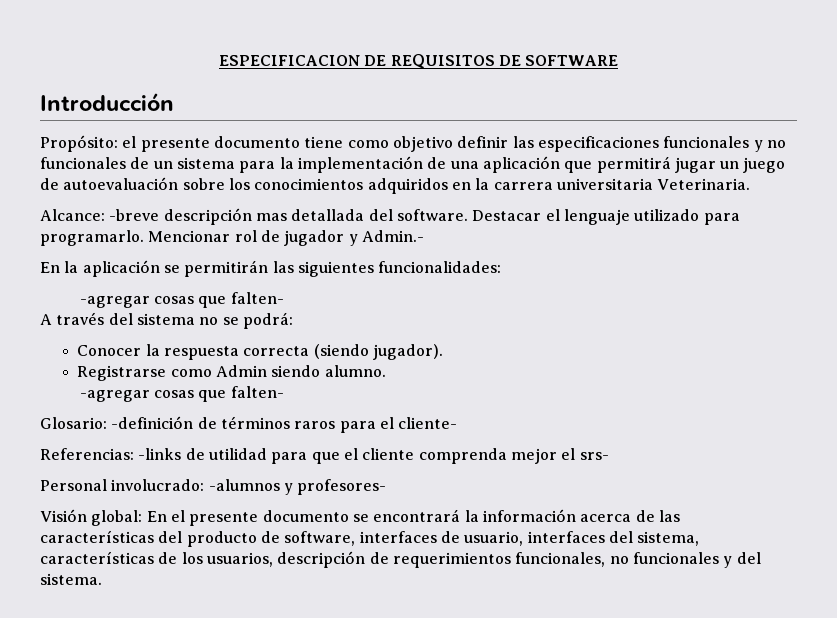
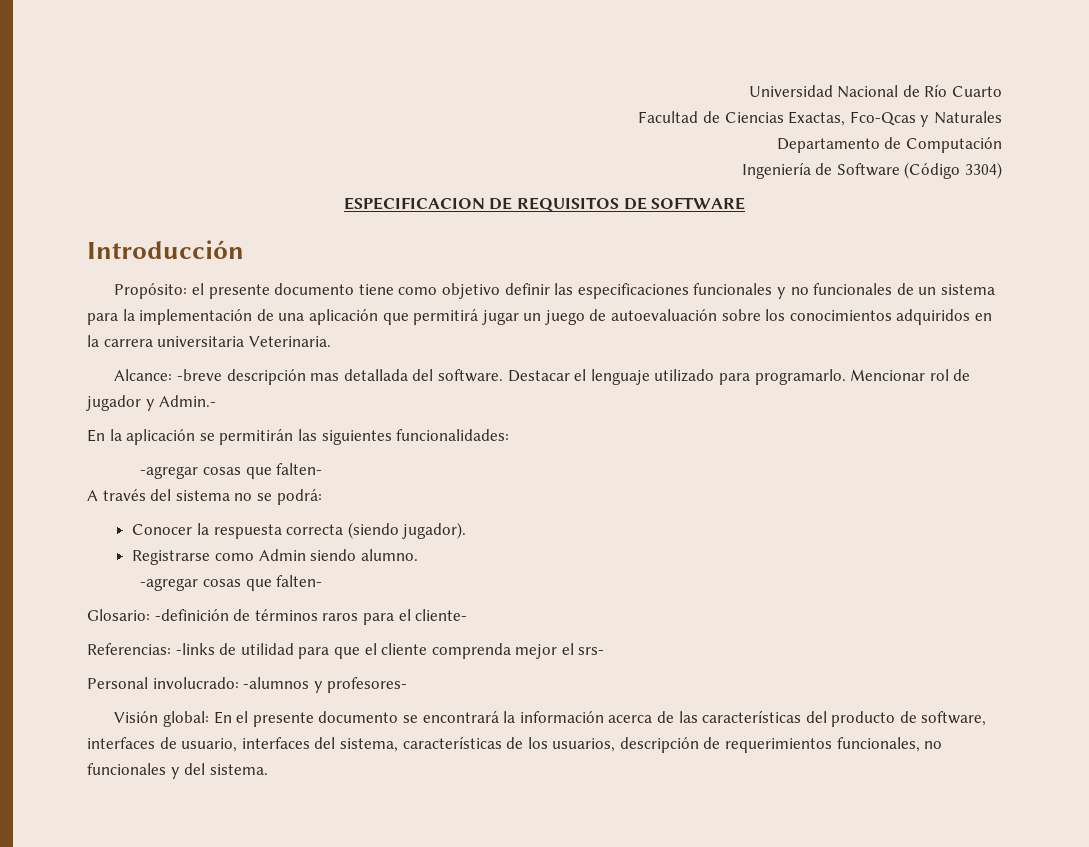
+ Universidad Nacional de Río Cuarto
+ Facultad de Ciencias Exactas, Fco-Qcas y Naturales
+ Departamento de Computación
+ Ingeniería de Software (Código 3304)

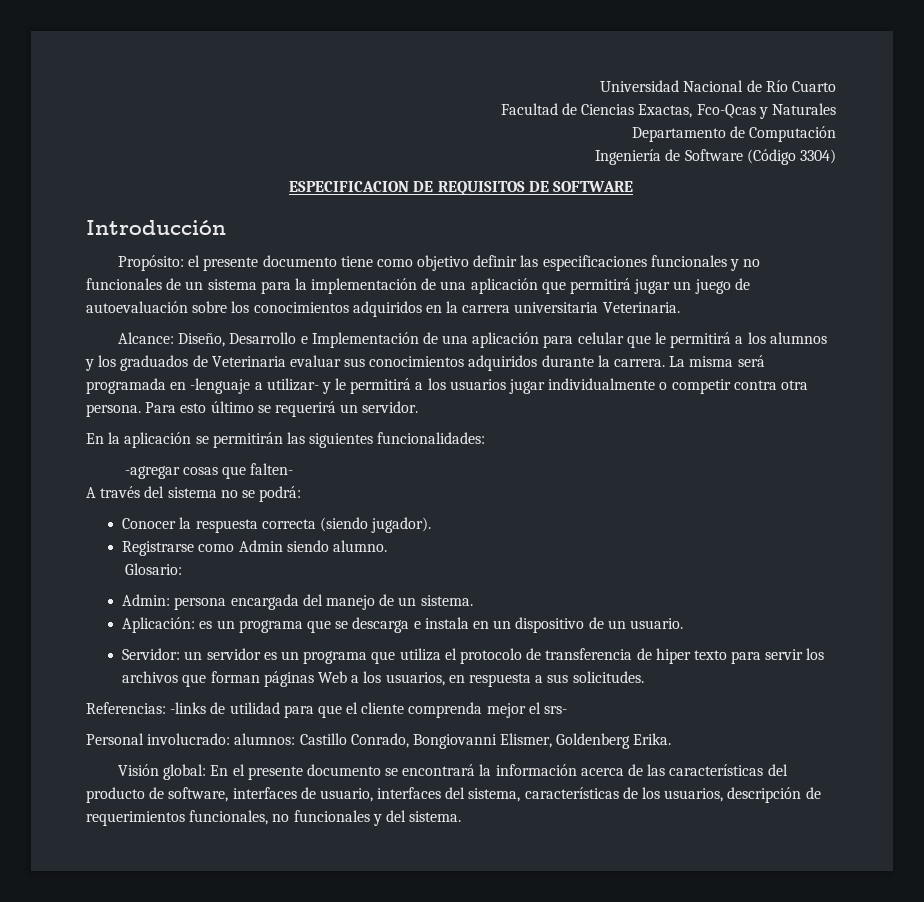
- Alcance: -breve descripción mas detallada del software. Destacar el lenguaje utilizado para programarlo. Mencionar rol de jugador y Admin.-
+ Alcance: Diseño, Desarrollo e Implementación de una aplicación para celular que le permitirá a los alumnos y los graduados de Veterinaria evaluar sus conocimientos adquiridos durante la carrera. La misma será programada en -lenguaje a utilizar- y le permitirá a los usuarios jugar individualmente o competir contra otra persona. Para esto último se requerirá un servidor.
  Registrarse como Admin siendo alumno.
- -agregar cosas que falten-
- Glosario: -definición de términos raros para el cliente-
+ Glosario:
+ Admin: persona encargada del manejo de un sistema.
+ Aplicación: es un programa que se descarga e instala en un dispositivo de un usuario.
+ Servidor: un servidor es un programa que utiliza el protocolo de transferencia de hiper texto para servir los archivos que forman páginas Web a los usuarios, en respuesta a sus solicitudes.
- Personal involucrado: -alumnos y profesores-
+ Personal involucrado: alumnos: Castillo Conrado, Bongiovanni Elismer, Goldenberg Erika.

